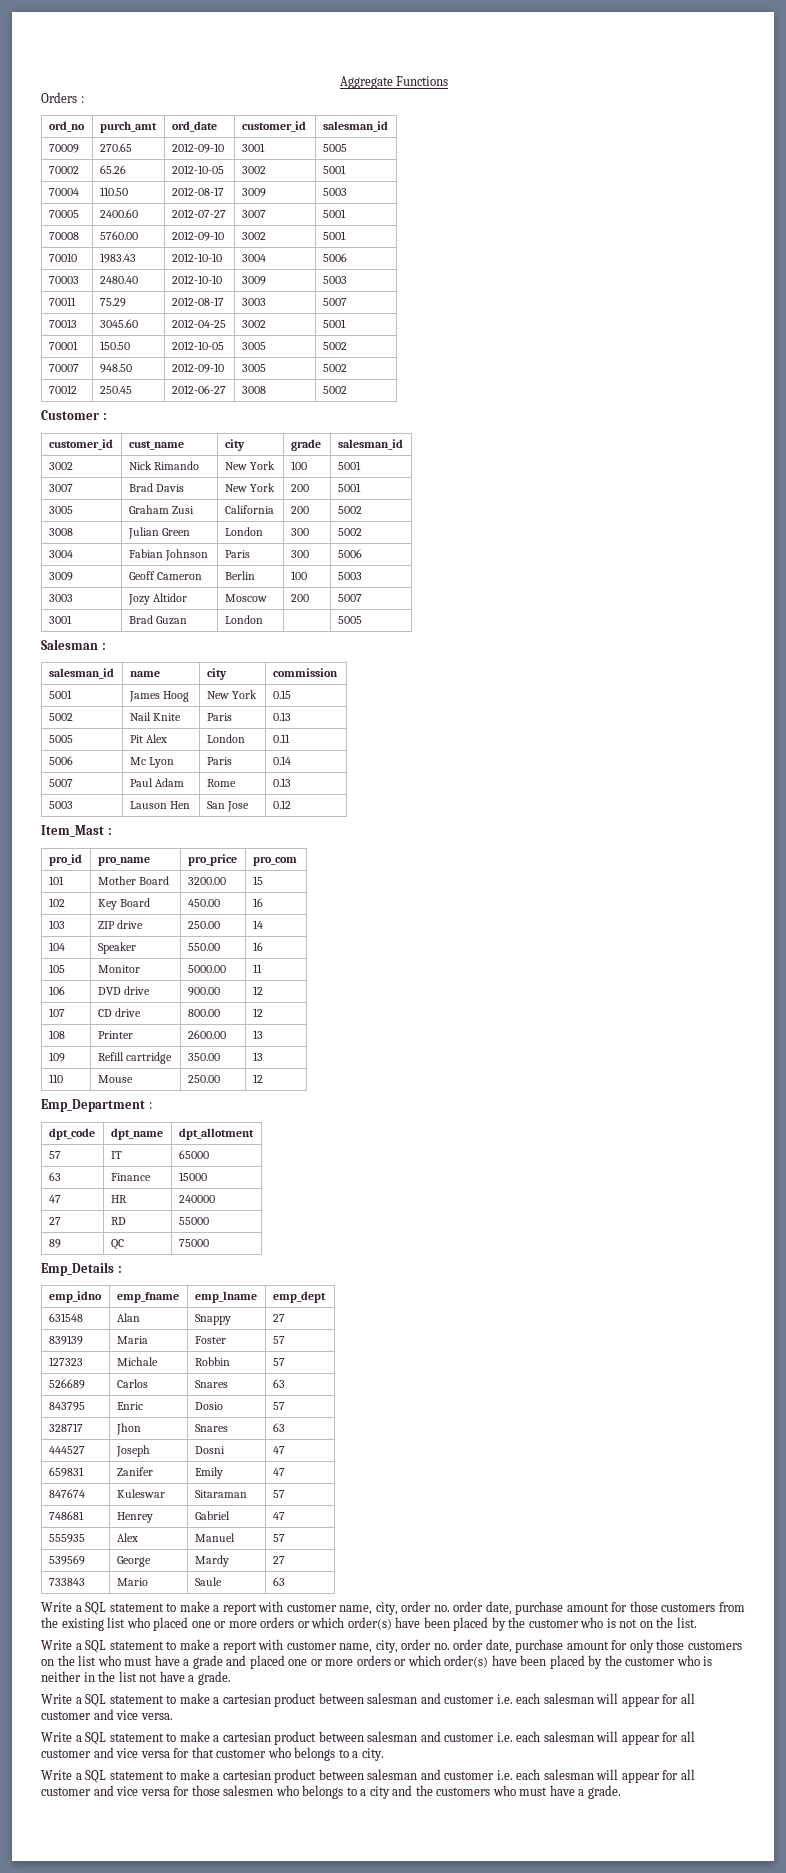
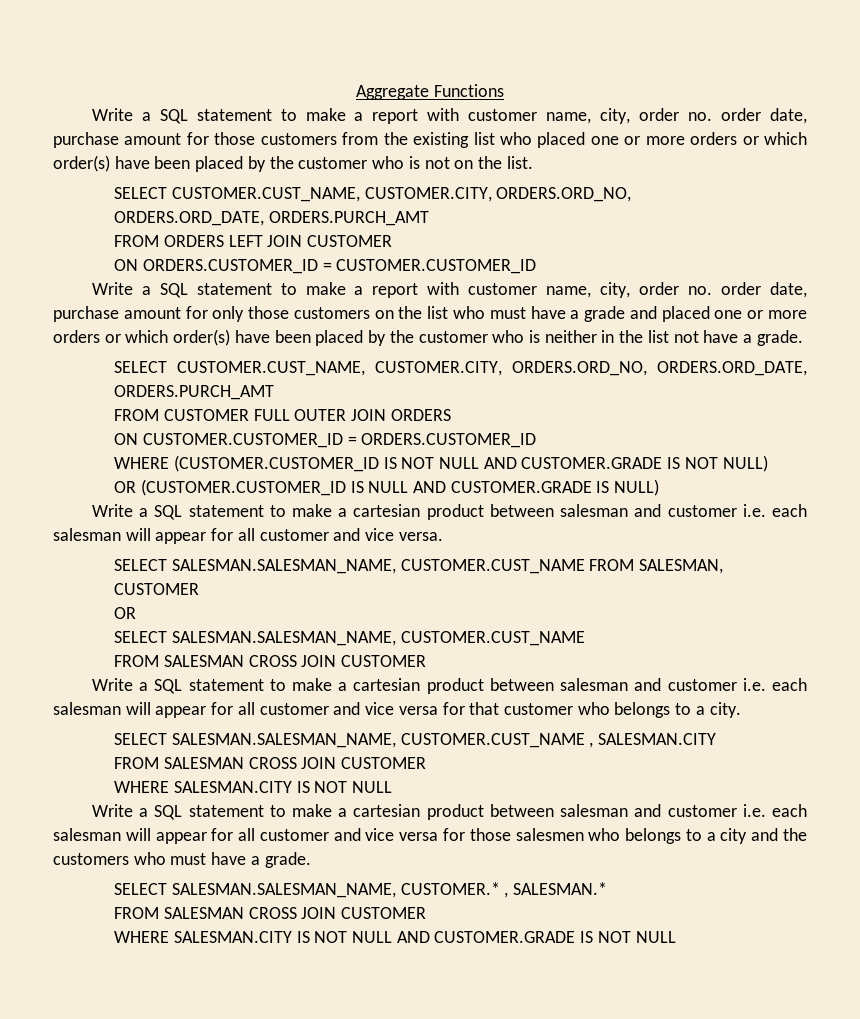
- Orders :
- ord_no | purch_amt | ord_date | customer_id | salesman_id
- 70009 | 270.65 | 2012-09-10 | 3001 | 5005
- 70002 | 65.26 | 2012-10-05 | 3002 | 5001
- 70004 | 110.50 | 2012-08-17 | 3009 | 5003
- 70005 | 2400.60 | 2012-07-27 | 3007 | 5001
- 70008 | 5760.00 | 2012-09-10 | 3002 | 5001
- 70010 | 1983.43 | 2012-10-10 | 3004 | 5006
- 70003 | 2480.40 | 2012-10-10 | 3009 | 5003
- 70011 | 75.29 | 2012-08-17 | 3003 | 5007
- 70013 | 3045.60 | 2012-04-25 | 3002 | 5001
- 70001 | 150.50 | 2012-10-05 | 3005 | 5002
- 70007 | 948.50 | 2012-09-10 | 3005 | 5002
- 70012 | 250.45 | 2012-06-27 | 3008 | 5002
- Customer :
- customer_id | cust_name | city | grade | salesman_id
- 3002 | Nick Rimando | New York | 100 | 5001
- 3007 | Brad Davis | New York | 200 | 5001
- 3005 | Graham Zusi | California | 200 | 5002
- 3008 | Julian Green | London | 300 | 5002
- 3004 | Fabian Johnson | Paris | 300 | 5006
- 3009 | Geoff Cameron | Berlin | 100 | 5003
- 3003 | Jozy Altidor | Moscow | 200 | 5007
- 3001 | Brad Guzan | London | | 5005
- Salesman :
- salesman_id | name | city | commission
- 5001 | James Hoog | New York | 0.15
- 5002 | Nail Knite | Paris | 0.13
- 5005 | Pit Alex | London | 0.11
- 5006 | Mc Lyon | Paris | 0.14
- 5007 | Paul Adam | Rome | 0.13
- 5003 | Lauson Hen | San Jose | 0.12
- Item_Mast :
- pro_id | pro_name | pro_price | pro_com
- 101 | Mother Board | 3200.00 | 15
- 102 | Key Board | 450.00 | 16
- 103 | ZIP drive | 250.00 | 14
- 104 | Speaker | 550.00 | 16
- 105 | Monitor | 5000.00 | 11
- 106 | DVD drive | 900.00 | 12
- 107 | CD drive | 800.00 | 12
- 108 | Printer | 2600.00 | 13
- 109 | Refill cartridge | 350.00 | 13
- 110 | Mouse | 250.00 | 12
- Emp_Department :
- dpt_code | dpt_name | dpt_allotment
- 57 | IT | 65000
- 63 | Finance | 15000
- 47 | HR | 240000
- 27 | RD | 55000
- 89 | QC | 75000
- Emp_Details :
- emp_idno | emp_fname | emp_lname | emp_dept
- 631548 | Alan | Snappy | 27
- 839139 | Maria | Foster | 57
- 127323 | Michale | Robbin | 57
- 526689 | Carlos | Snares | 63
- 843795 | Enric | Dosio | 57
- 328717 | Jhon | Snares | 63
- 444527 | Joseph | Dosni | 47
- 659831 | Zanifer | Emily | 47
- 847674 | Kuleswar | Sitaraman | 57
- 748681 | Henrey | Gabriel | 47
- 555935 | Alex | Manuel | 57
- 539569 | George | Mardy | 27
- 733843 | Mario | Saule | 63
  Write a SQL statement to make a report with customer name, city, order no. order date, purchase amount for those customers from the existing list who placed one or more orders or which order(s) have been placed by the customer who is not on the list.
+ SELECT CUSTOMER.CUST_NAME, CUSTOMER.CITY, ORDERS.ORD_NO,
+ ORDERS.ORD_DATE, ORDERS.PURCH_AMT
+ FROM ORDERS LEFT JOIN CUSTOMER
+ ON ORDERS.CUSTOMER_ID = CUSTOMER.CUSTOMER_ID
+ SELECT CUSTOMER.CUST_NAME, CUSTOMER.CITY, ORDERS.ORD_NO, ORDERS.ORD_DATE, ORDERS.PURCH_AMT
+ FROM CUSTOMER FULL OUTER JOIN ORDERS
+ ON CUSTOMER.CUSTOMER_ID = ORDERS.CUSTOMER_ID
+ WHERE (CUSTOMER.CUSTOMER_ID IS NOT NULL AND CUSTOMER.GRADE IS NOT NULL)
+ OR (CUSTOMER.CUSTOMER_ID IS NULL AND CUSTOMER.GRADE IS NULL)
+ SELECT SALESMAN.SALESMAN_NAME, CUSTOMER.CUST_NAME FROM SALESMAN, CUSTOMER
+ OR
+ SELECT SALESMAN.SALESMAN_NAME, CUSTOMER.CUST_NAME
+ FROM SALESMAN CROSS JOIN CUSTOMER
+ SELECT SALESMAN.SALESMAN_NAME, CUSTOMER.CUST_NAME , SALESMAN.CITY
+ FROM SALESMAN CROSS JOIN CUSTOMER
+ WHERE SALESMAN.CITY IS NOT NULL
+ SELECT SALESMAN.SALESMAN_NAME, CUSTOMER.* , SALESMAN.*
+ FROM SALESMAN CROSS JOIN CUSTOMER
+ WHERE SALESMAN.CITY IS NOT NULL AND CUSTOMER.GRADE IS NOT NULL

